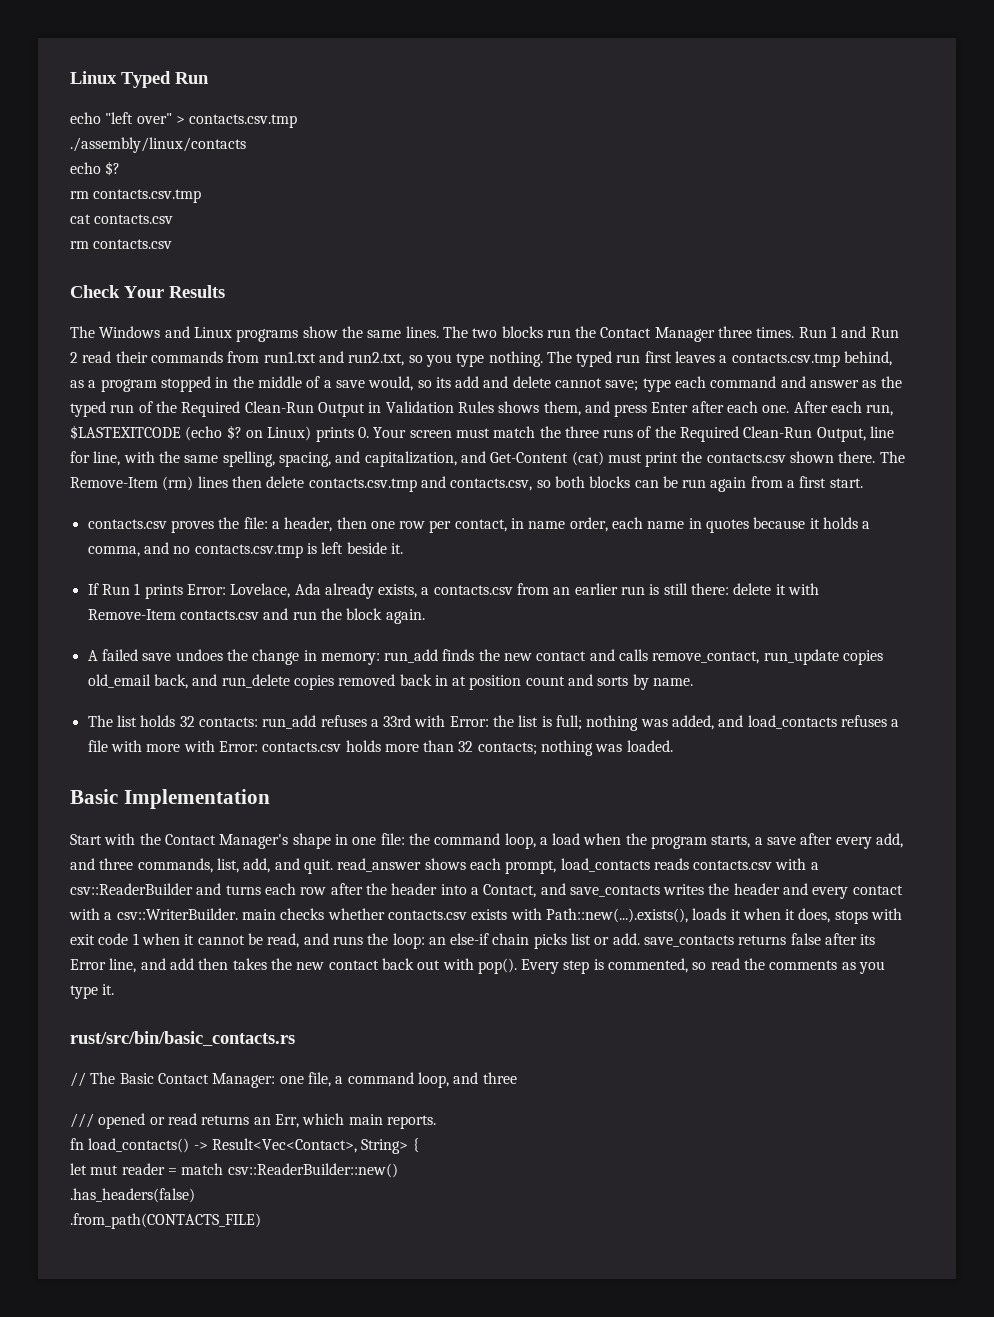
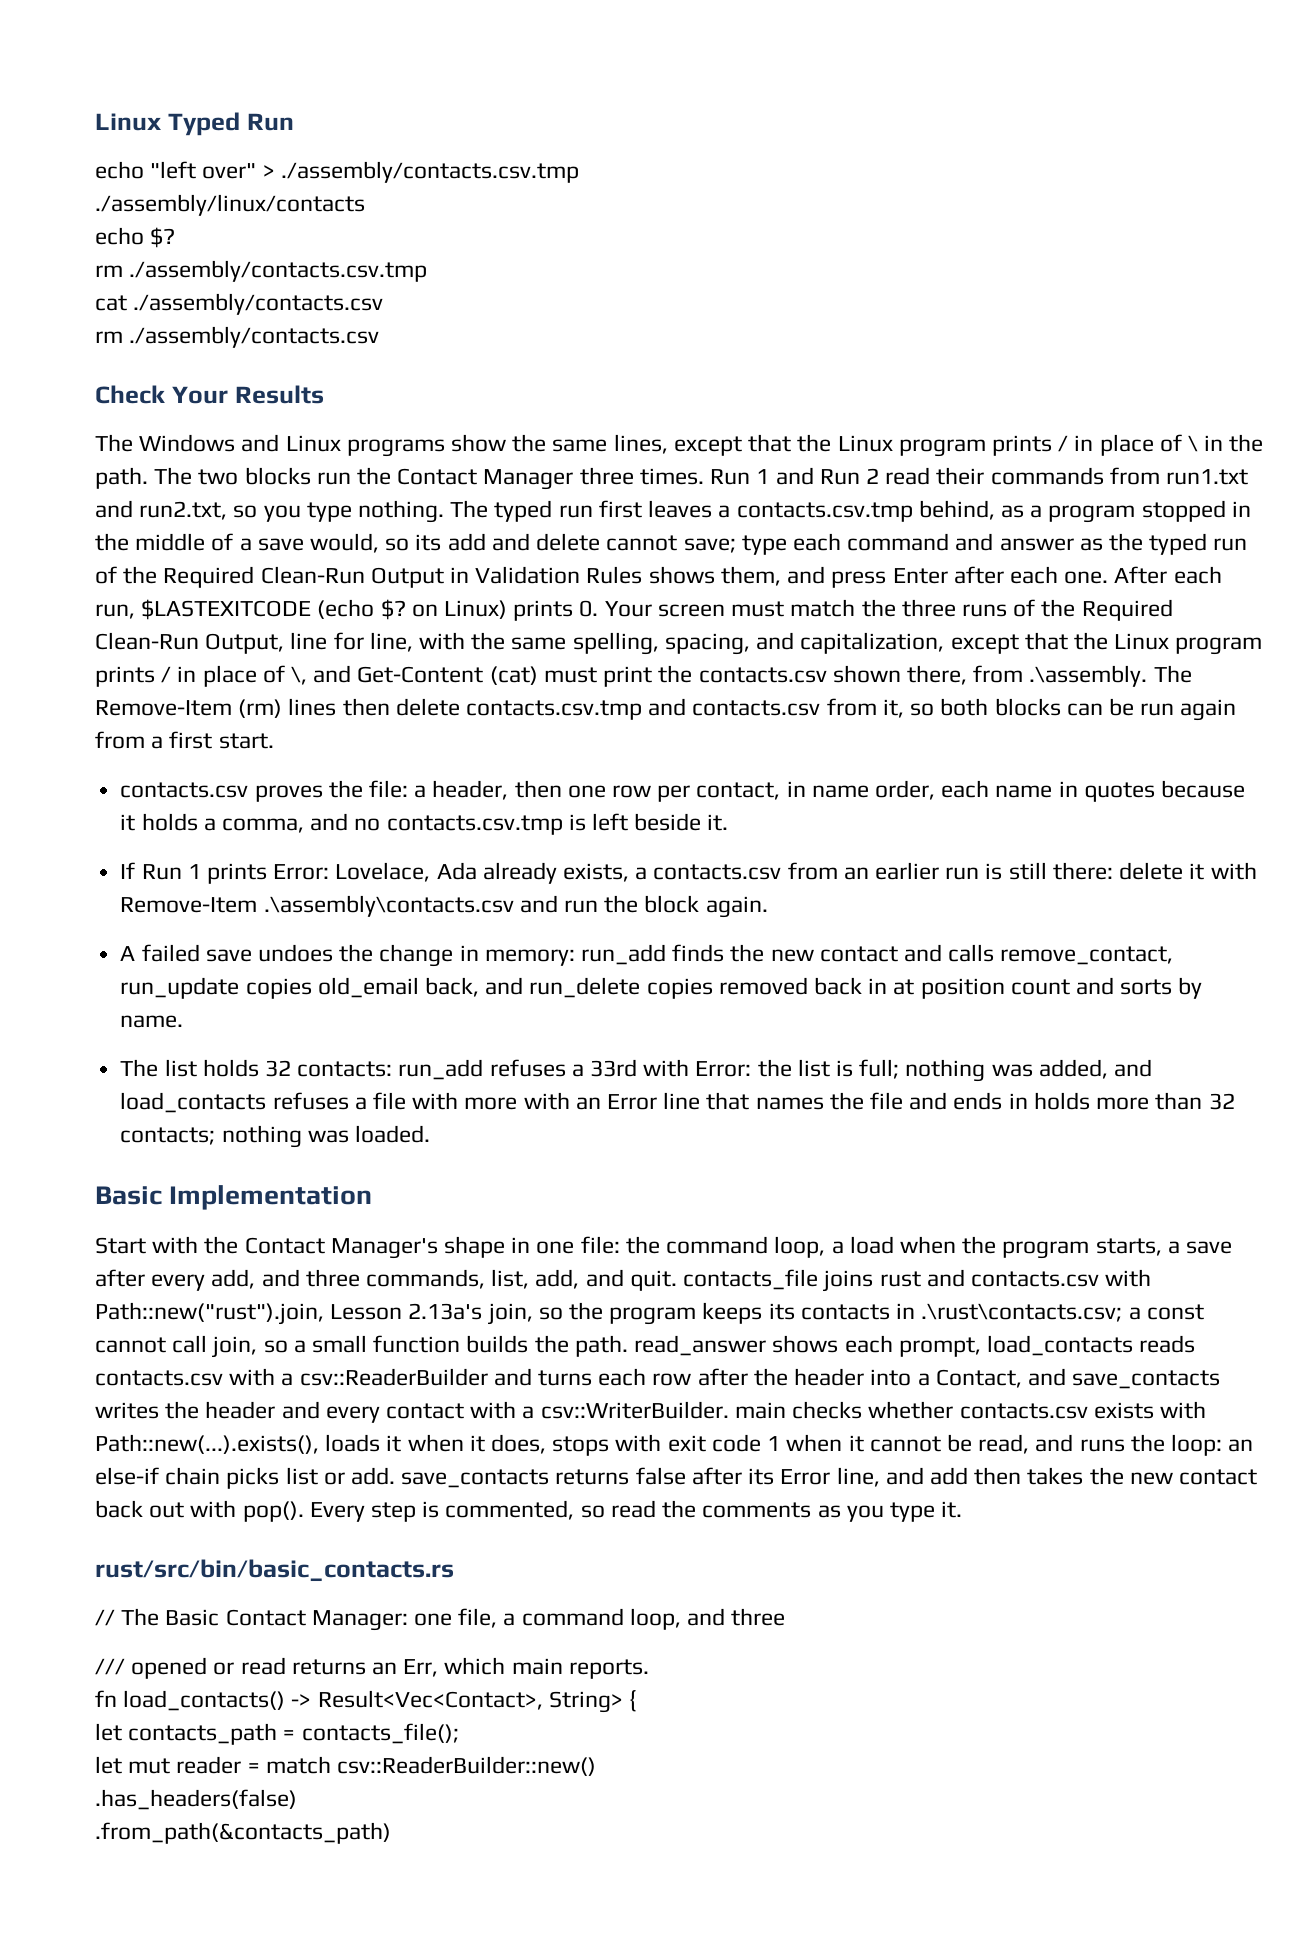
- echo "left over" > contacts.csv.tmp
+ echo "left over" > ./assembly/contacts.csv.tmp
- rm contacts.csv.tmp
+ rm ./assembly/contacts.csv.tmp
- cat contacts.csv
- rm contacts.csv
+ cat ./assembly/contacts.csv
+ rm ./assembly/contacts.csv
- The Windows and Linux programs show the same lines.
+ The Windows and Linux programs show the same lines, except that the Linux program prints / in place of \ in the path.
- After each run, $LASTEXITCODE (echo $? on Linux) prints 0. Your screen must match the three runs of the Required Clean-Run Output, line for line, with the same spelling, spacing, and capitalization, and Get-Content (cat) must print the contacts.csv shown there. The Remove-Item (rm) lines then delete contacts.csv.tmp and contacts.csv, so both blocks can be run again from a first start.
+ After each run, $LASTEXITCODE (echo $? on Linux) prints 0. Your screen must match the three runs of the Required Clean-Run Output, line for line, with the same spelling, spacing, and capitalization, except that the Linux program prints / in place of \, and Get-Content (cat) must print the contacts.csv shown there, from .\assembly. The Remove-Item (rm) lines then delete contacts.csv.tmp and contacts.csv from it, so both blocks can be run again from a first start.
- If Run 1 prints Error: Lovelace, Ada already exists, a contacts.csv from an earlier run is still there: delete it with Remove-Item contacts.csv and run the block again.
+ If Run 1 prints Error: Lovelace, Ada already exists, a contacts.csv from an earlier run is still there: delete it with Remove-Item .\assembly\contacts.csv and run the block again.
- The list holds 32 contacts: run_add refuses a 33rd with Error: the list is full; nothing was added, and load_contacts refuses a file with more with Error: contacts.csv holds more than 32 contacts; nothing was loaded.
+ The list holds 32 contacts: run_add refuses a 33rd with Error: the list is full; nothing was added, and load_contacts refuses a file with more with an Error line that names the file and ends in holds more than 32 contacts; nothing was loaded.
- the command loop, a load when the program starts, a save after every add, and three commands, list, add, and quit. read_answer shows each prompt, load_contacts reads contacts.csv with a csv::ReaderBuilder and turns each row after the header into a Contact, and save_contacts writes the header and every contact with a csv::WriterBuilder. main checks whether contacts.csv exists with Path::new(...).exists(), loads it when it does, stops with exit code 1 when it cannot be read, and runs the loop:
+ the command loop, a load when the program starts, a save after every add, and three commands, list, add, and quit. contacts_file joins rust and contacts.csv with Path::new("rust").join, Lesson 2.13a's join, so the program keeps its contacts in .\rust\contacts.csv; a const cannot call join, so a small function builds the path. read_answer shows each prompt, load_contacts reads contacts.csv with a csv::ReaderBuilder and turns each row after the header into a Contact, and save_contacts writes the header and every contact with a csv::WriterBuilder. main checks whether contacts.csv exists with Path::new(...).exists(), loads it when it does, stops with exit code 1 when it cannot be read, and runs the loop:
+ let contacts_path = contacts_file();
- .from_path(CONTACTS_FILE)
+ .from_path(&contacts_path)

